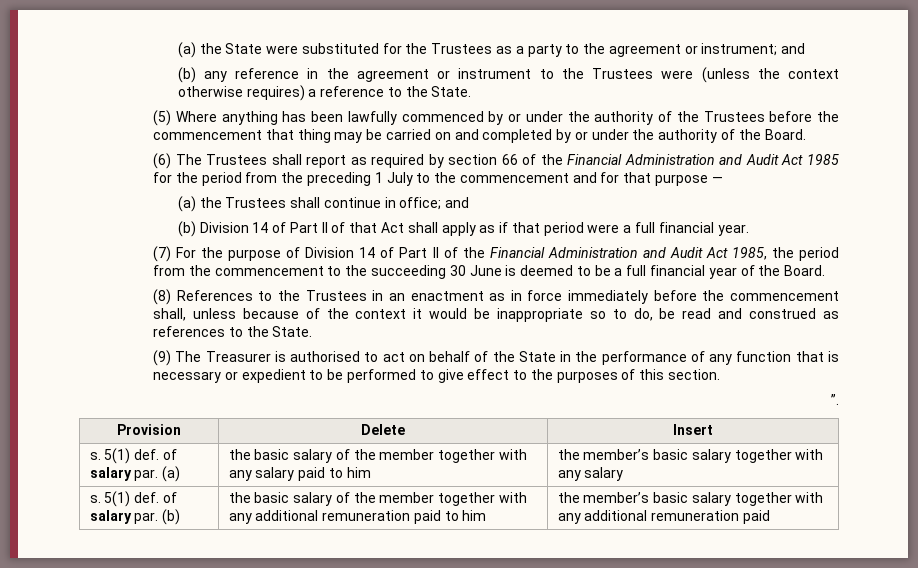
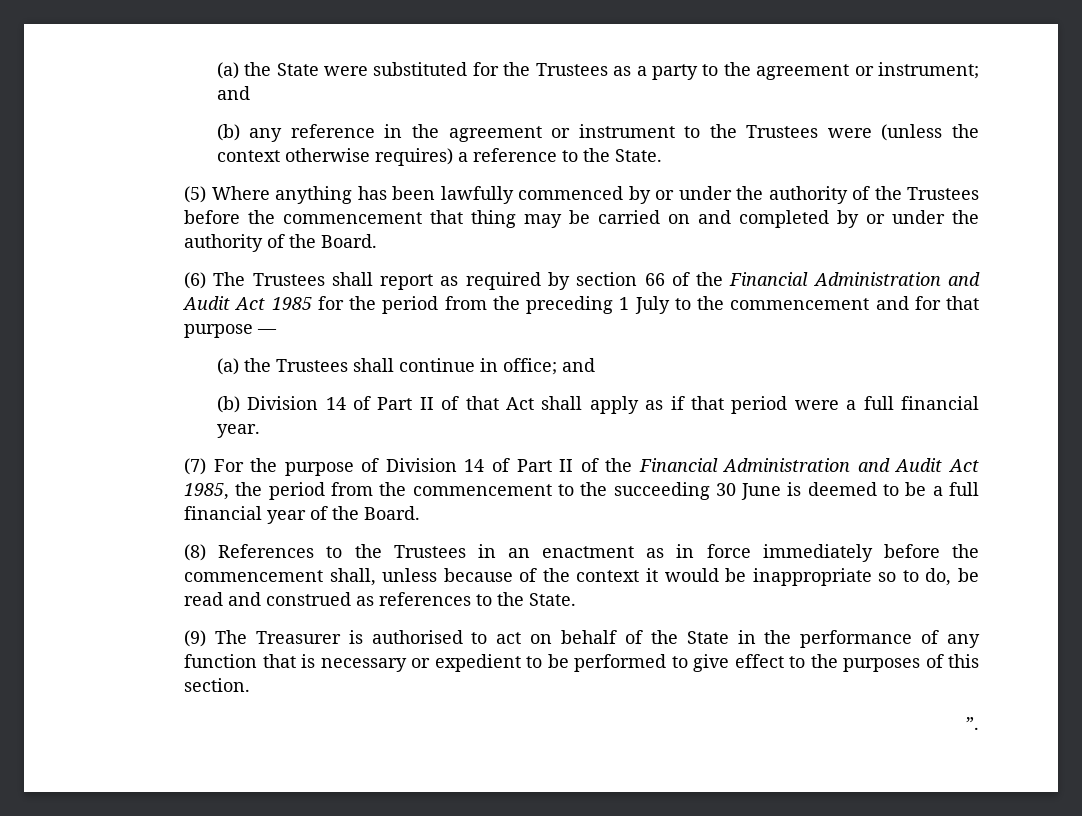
- Provision | Delete | Insert
- s. 5(1) def. of salary par. (a) | the basic salary of the member together with any salary paid to him | the member’s basic salary together with any salary
- s. 5(1) def. of salary par. (b) | the basic salary of the member together with any additional remuneration paid to him | the member’s basic salary together with any additional remuneration paid

